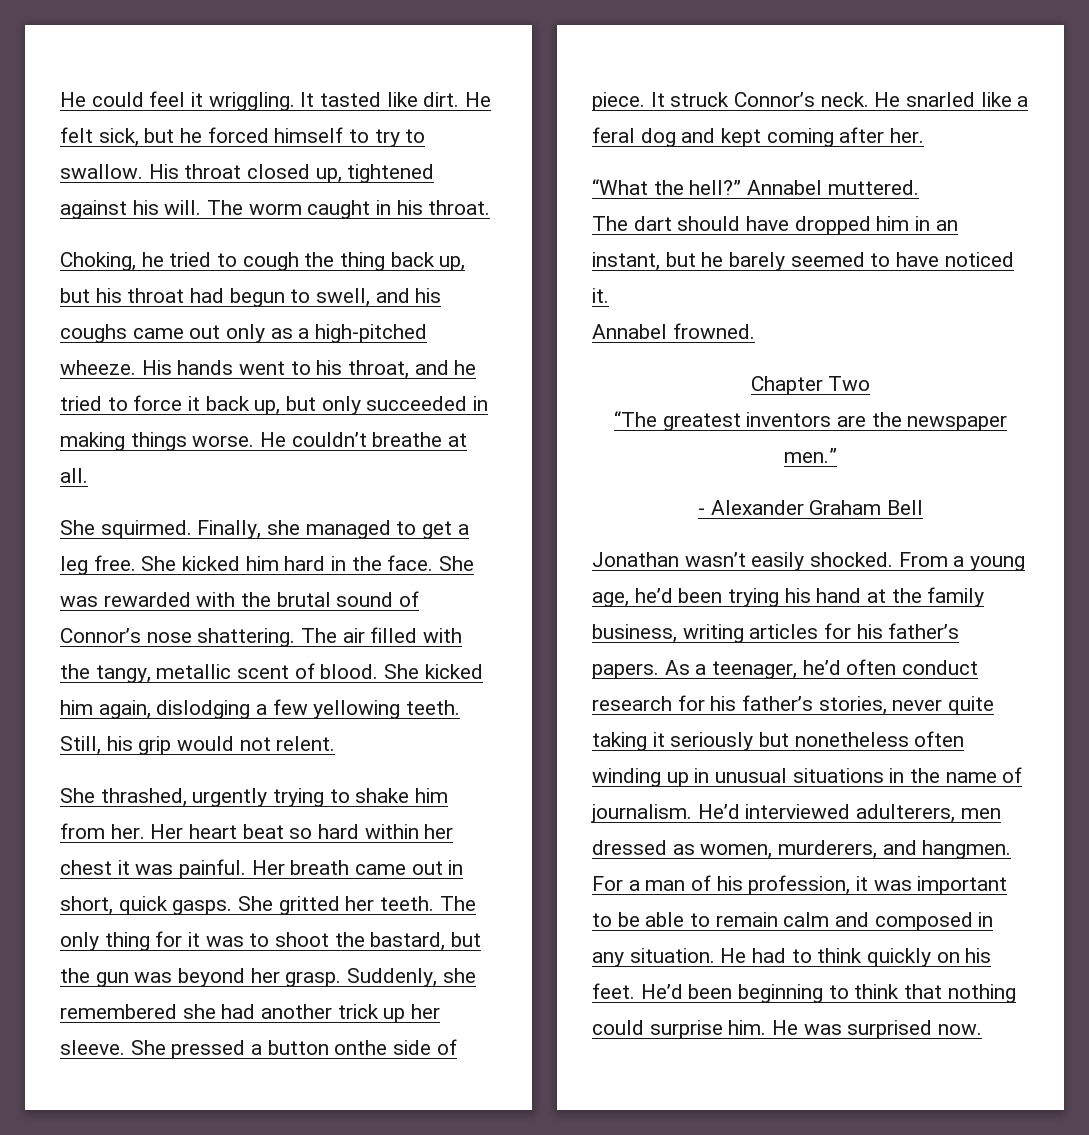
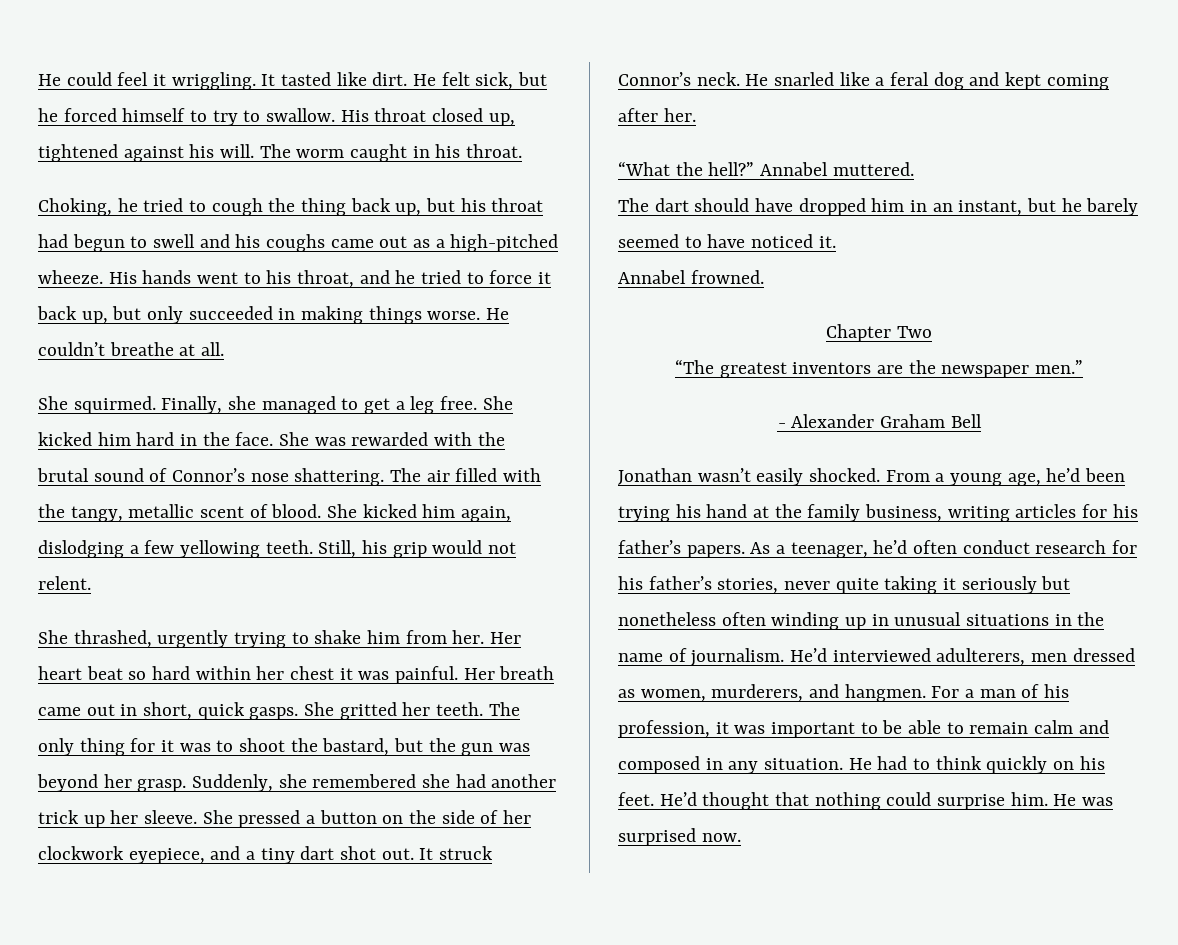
- Choking, he tried to cough the thing back up, but his throat had begun to swell, and his coughs came out only as a high-pitched wheeze.
+ Choking, he tried to cough the thing back up, but his throat had begun to swell and his coughs came out as a high-pitched wheeze.
- She pressed a button onthe side of piece.
+ She pressed a button on the side of her clockwork eyepiece, and a tiny dart shot out.
- He’d been beginning to think that nothing could surprise him.
+ He’d thought that nothing could surprise him.

